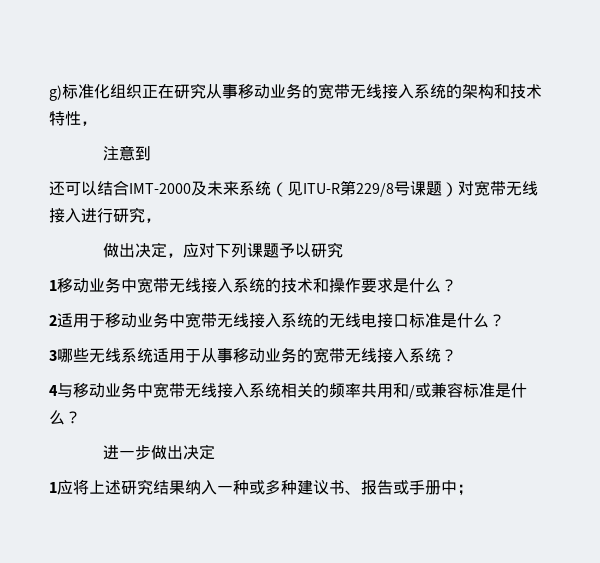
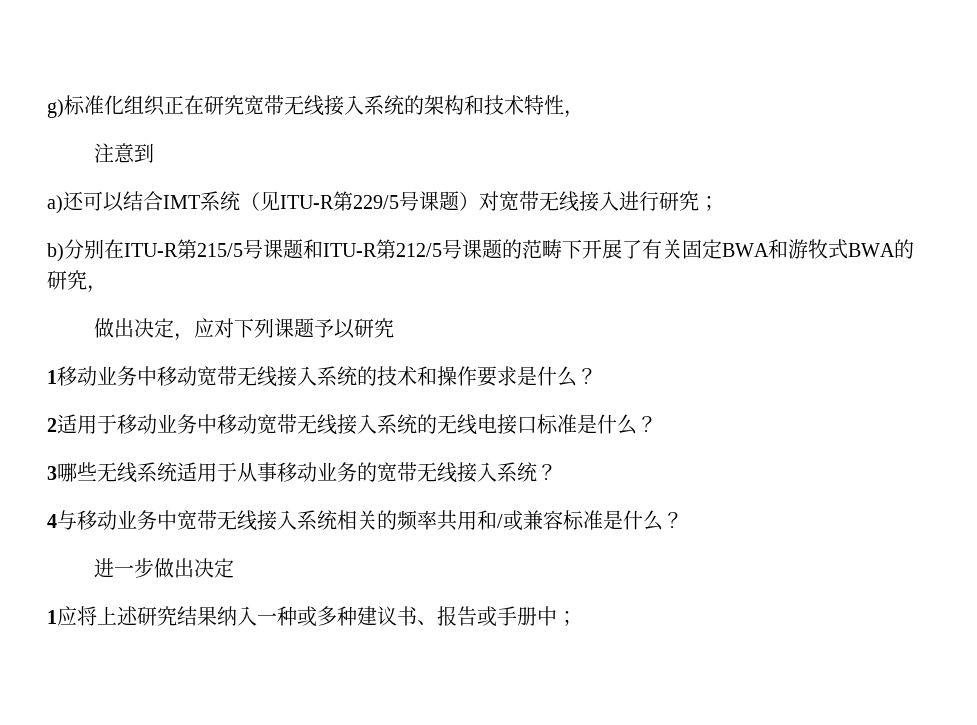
- g)标准化组织正在研究从事移动业务的宽带无线接入系统的架构和技术特性，
+ g)标准化组织正在研究宽带无线接入系统的架构和技术特性，
- 还可以结合IMT-2000及未来系统（见ITU-R第229/8号课题）对宽带无线接入进行研究，
+ a)还可以结合IMT系统（见ITU-R第229/5号课题）对宽带无线接入进行研究；
+ b)分别在ITU-R第215/5号课题和ITU-R第212/5号课题的范畴下开展了有关固定BWA和游牧式BWA的研究，
- 1移动业务中宽带无线接入系统的技术和操作要求是什么？
+ 1移动业务中移动宽带无线接入系统的技术和操作要求是什么？
- 2适用于移动业务中宽带无线接入系统的无线电接口标准是什么？
+ 2适用于移动业务中移动宽带无线接入系统的无线电接口标准是什么？

